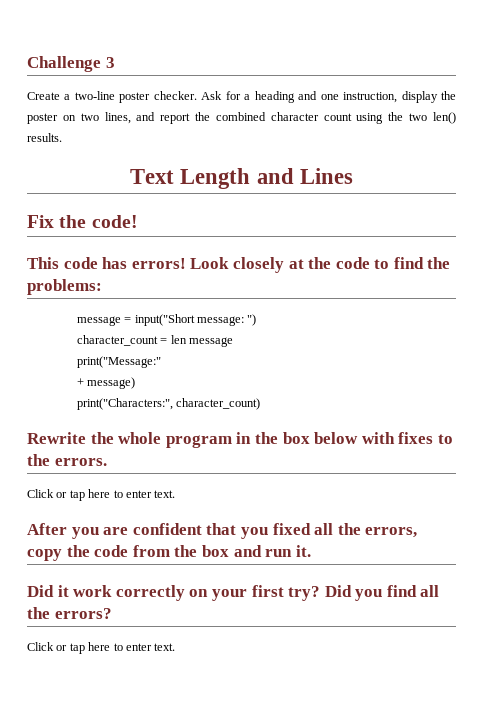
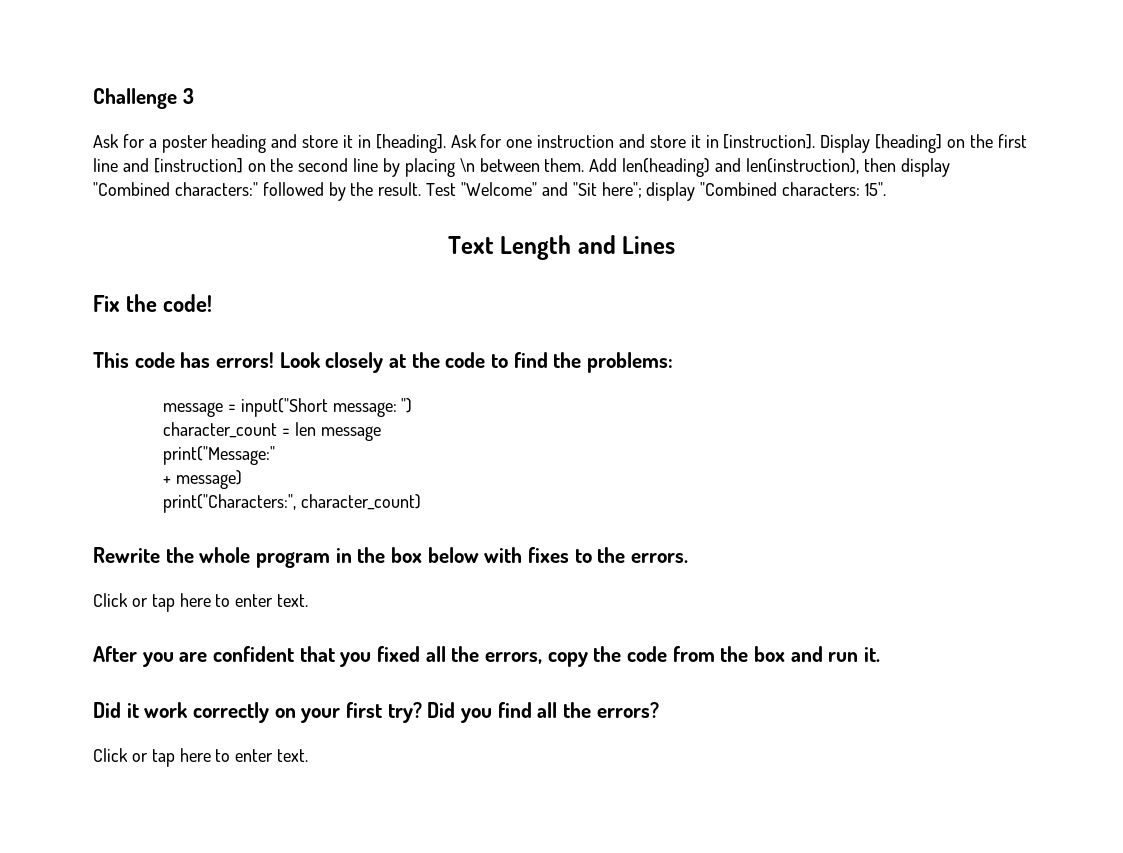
- Create a two-line poster checker. Ask for a heading and one instruction, display the poster on two lines, and report the combined character count using the two len() results.
+ Ask for a poster heading and store it in [heading]. Ask for one instruction and store it in [instruction]. Display [heading] on the first line and [instruction] on the second line by placing \n between them. Add len(heading) and len(instruction), then display "Combined characters:" followed by the result. Test "Welcome" and "Sit here"; display "Combined characters: 15".

